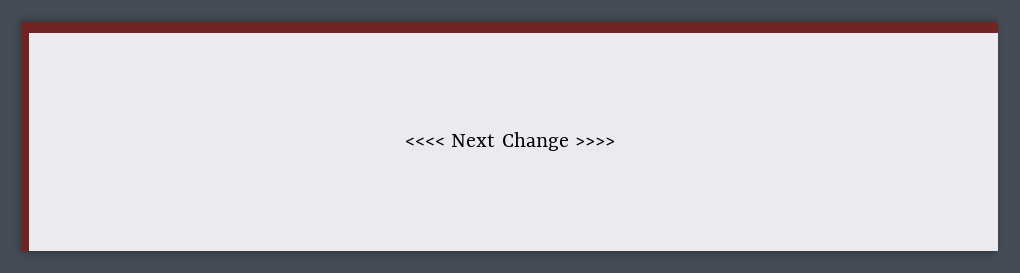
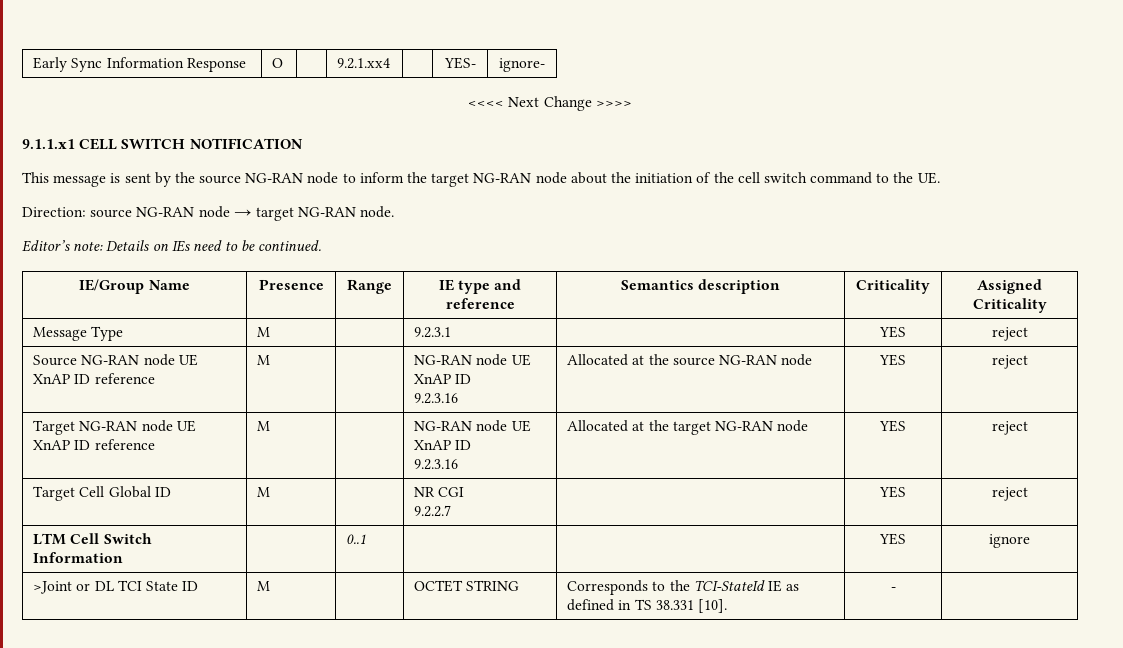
+ Early Sync Information Response | O | | 9.2.1.xx4 | | YES- | ignore-
  <<<< Next Change >>>>
+ 9.1.1.x1 CELL SWITCH NOTIFICATION
+ This message is sent by the source NG-RAN node to inform the target NG-RAN node about the initiation of the cell switch command to the UE.
+ Direction: source NG-RAN node → target NG-RAN node.
+ Editor’s note: Details on IEs need to be continued.
+ IE/Group Name | Presence | Range | IE type and reference | Semantics description | Criticality | Assigned Criticality
+ Message Type | M | | 9.2.3.1 | | YES | reject
+ Source NG-RAN node UE XnAP ID reference | M | | NG-RAN node UE XnAP ID
+ 9.2.3.16 | Allocated at the source NG-RAN node | YES | reject
+ Target NG-RAN node UE XnAP ID reference | M | | NG-RAN node UE XnAP ID
+ 9.2.3.16 | Allocated at the target NG-RAN node | YES | reject
+ Target Cell Global ID | M | | NR CGI
+ 9.2.2.7 | | YES | reject
+ LTM Cell Switch Information | | 0..1 | | | YES | ignore
+ >Joint or DL TCI State ID | M | | OCTET STRING | Corresponds to the TCI-StateId IE as defined in TS 38.331 [10]. | - |

